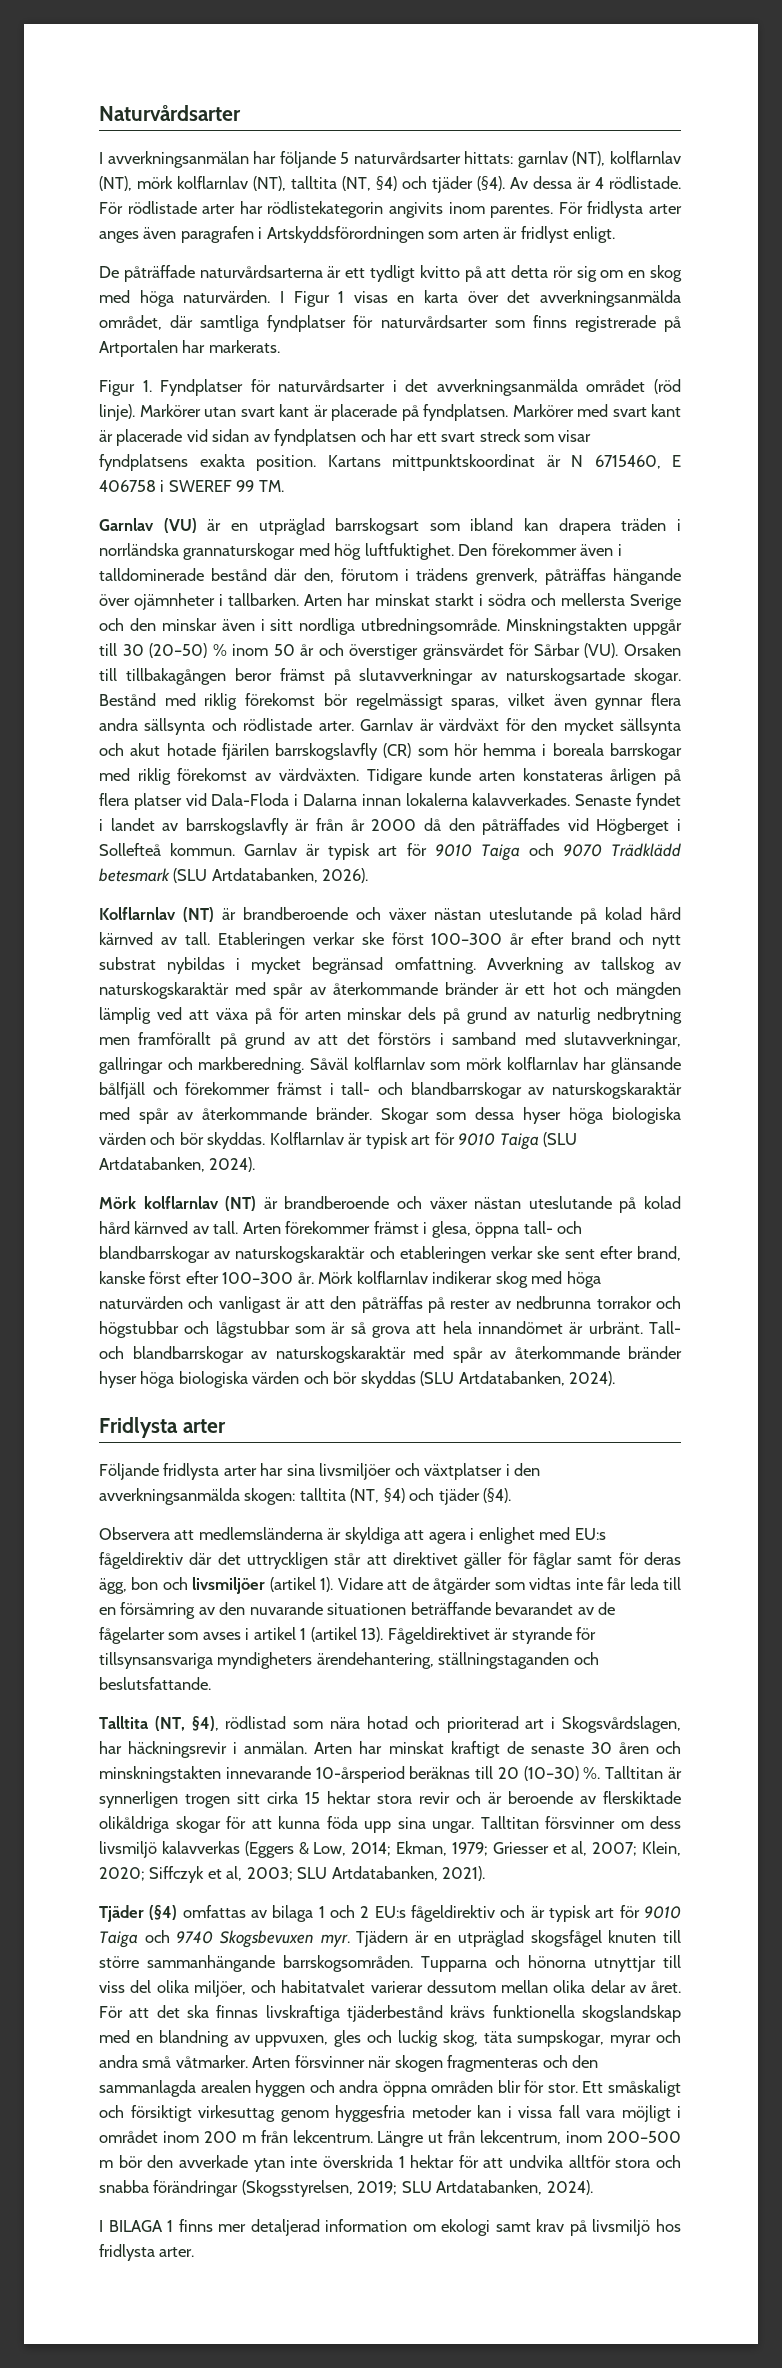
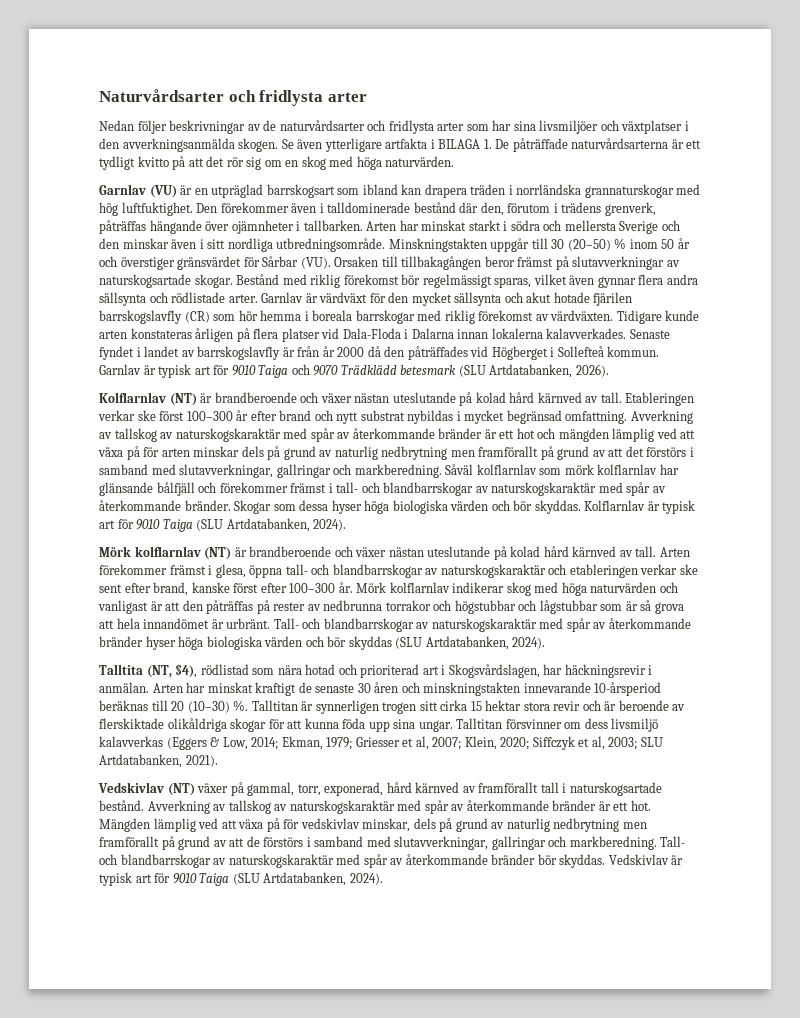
- Naturvårdsarter
- I avverkningsanmälan har följande 5 naturvårdsarter hittats: garnlav (NT), kolflarnlav (NT), mörk kolflarnlav (NT), talltita (NT, §4) och tjäder (§4). Av dessa är 4 rödlistade. För rödlistade arter har rödlistekategorin angivits inom parentes. För fridlysta arter anges även paragrafen i Artskyddsförordningen som arten är fridlyst enligt.
- De påträffade naturvårdsarterna är ett tydligt kvitto på att detta rör sig om en skog med höga naturvärden. I Figur 1 visas en karta över det avverkningsanmälda området, där samtliga fyndplatser för naturvårdsarter som finns registrerade på Artportalen har markerats.
- Figur 1. Fyndplatser för naturvårdsarter i det avverkningsanmälda området (röd linje). Markörer utan svart kant är placerade på fyndplatsen. Markörer med svart kant är placerade vid sidan av fyndplatsen och har ett svart streck som visar fyndplatsens exakta position. Kartans mittpunktskoordinat är N 6715460, E 406758 i SWEREF 99 TM.
+ Naturvårdsarter och fridlysta arter
+ Nedan följer beskrivningar av de naturvårdsarter och fridlysta arter som har sina livsmiljöer och växtplatser i den avverkningsanmälda skogen. Se även ytterligare artfakta i BILAGA 1. De påträffade naturvårdsarterna är ett tydligt kvitto på att det rör sig om en skog med höga naturvärden.
- Fridlysta arter
- Följande fridlysta arter har sina livsmiljöer och växtplatser i den avverkningsanmälda skogen: talltita (NT, §4) och tjäder (§4).
- Observera att medlemsländerna är skyldiga att agera i enlighet med EU:s fågeldirektiv där det uttryckligen står att direktivet gäller för fåglar samt för deras ägg, bon och livsmiljöer (artikel 1). Vidare att de åtgärder som vidtas inte får leda till en försämring av den nuvarande situationen beträffande bevarandet av de fågelarter som avses i artikel 1 (artikel 13). Fågeldirektivet är styrande för tillsynsansvariga myndigheters ärendehantering, ställningstaganden och beslutsfattande.
- Tjäder (§4) omfattas av bilaga 1 och 2 EU:s fågeldirektiv och är typisk art för 9010 Taiga och 9740 Skogsbevuxen myr. Tjädern är en utpräglad skogsfågel knuten till större sammanhängande barrskogsområden. Tupparna och hönorna utnyttjar till viss del olika miljöer, och habitatvalet varierar dessutom mellan olika delar av året. För att det ska finnas livskraftiga tjäderbestånd krävs funktionella skogslandskap med en blandning av uppvuxen, gles och luckig skog, täta sumpskogar, myrar och andra små våtmarker. Arten försvinner när skogen fragmenteras och den sammanlagda arealen hyggen och andra öppna områden blir för stor. Ett småskaligt och försiktigt virkesuttag genom hyggesfria metoder kan i vissa fall vara möjligt i området inom 200 m från lekcentrum. Längre ut från lekcentrum, inom 200–500 m bör den avverkade ytan inte överskrida 1 hektar för att undvika alltför stora och snabba förändringar (Skogsstyrelsen, 2019; SLU Artdatabanken, 2024).
- I BILAGA 1 finns mer detaljerad information om ekologi samt krav på livsmiljö hos fridlysta arter.
+ Vedskivlav (NT) växer på gammal, torr, exponerad, hård kärnved av framförallt tall i naturskogsartade bestånd. Avverkning av tallskog av naturskogskaraktär med spår av återkommande bränder är ett hot. Mängden lämplig ved att växa på för vedskivlav minskar, dels på grund av naturlig nedbrytning men framförallt på grund av att de förstörs i samband med slutavverkningar, gallringar och markberedning. Tall- och blandbarrskogar av naturskogskaraktär med spår av återkommande bränder bör skyddas. Vedskivlav är typisk art för 9010 Taiga (SLU Artdatabanken, 2024).

